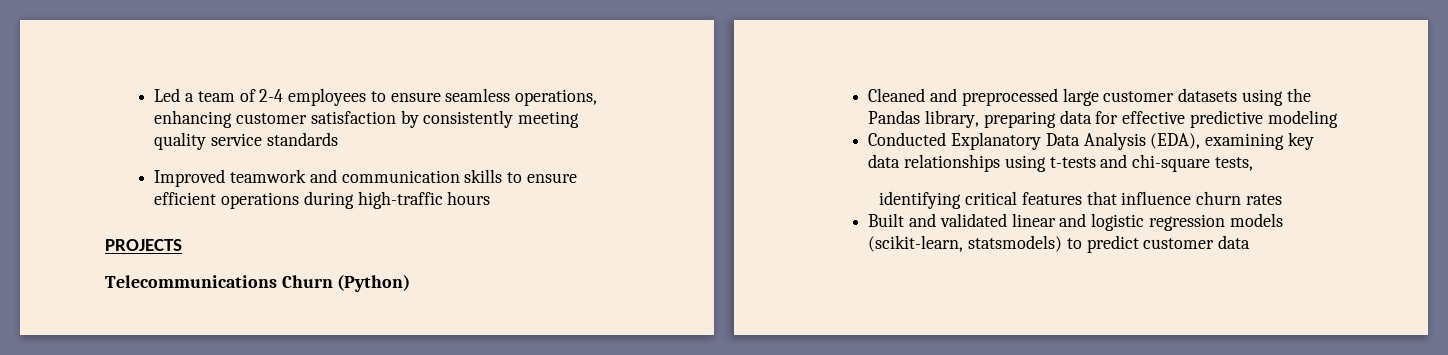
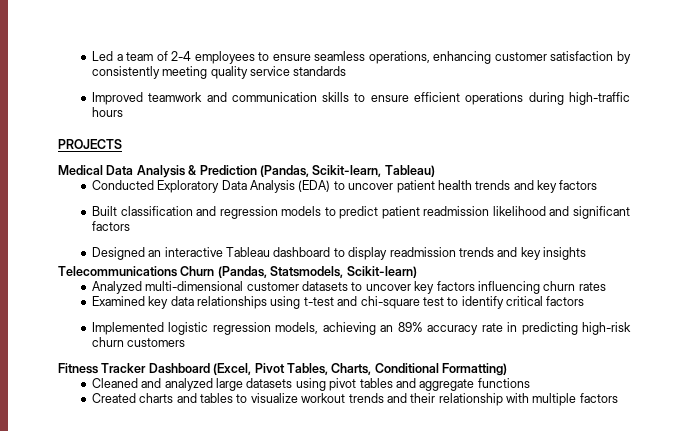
- Telecommunications Churn (Python)
- Cleaned and preprocessed large customer datasets using the Pandas library, preparing data for effective predictive modeling
- Conducted Explanatory Data Analysis (EDA), examining key data relationships using t-tests and chi-square tests,
- identifying critical features that influence churn rates
- Built and validated linear and logistic regression models (scikit-learn, statsmodels) to predict customer data
+ Medical Data Analysis & Prediction (Pandas, Scikit-learn, Tableau)
+ Conducted Exploratory Data Analysis (EDA) to uncover patient health trends and key factors
+ Built classification and regression models to predict patient readmission likelihood and significant factors
+ Designed an interactive Tableau dashboard to display readmission trends and key insights
+ Telecommunications Churn (Pandas, Statsmodels, Scikit-learn)
+ Analyzed multi-dimensional customer datasets to uncover key factors influencing churn rates
+ Examined key data relationships using t-test and chi-square test to identify critical factors
+ Implemented logistic regression models, achieving an 89% accuracy rate in predicting high-risk churn customers
+ Fitness Tracker Dashboard (Excel, Pivot Tables, Charts, Conditional Formatting)
+ Cleaned and analyzed large datasets using pivot tables and aggregate functions
+ Created charts and tables to visualize workout trends and their relationship with multiple factors

